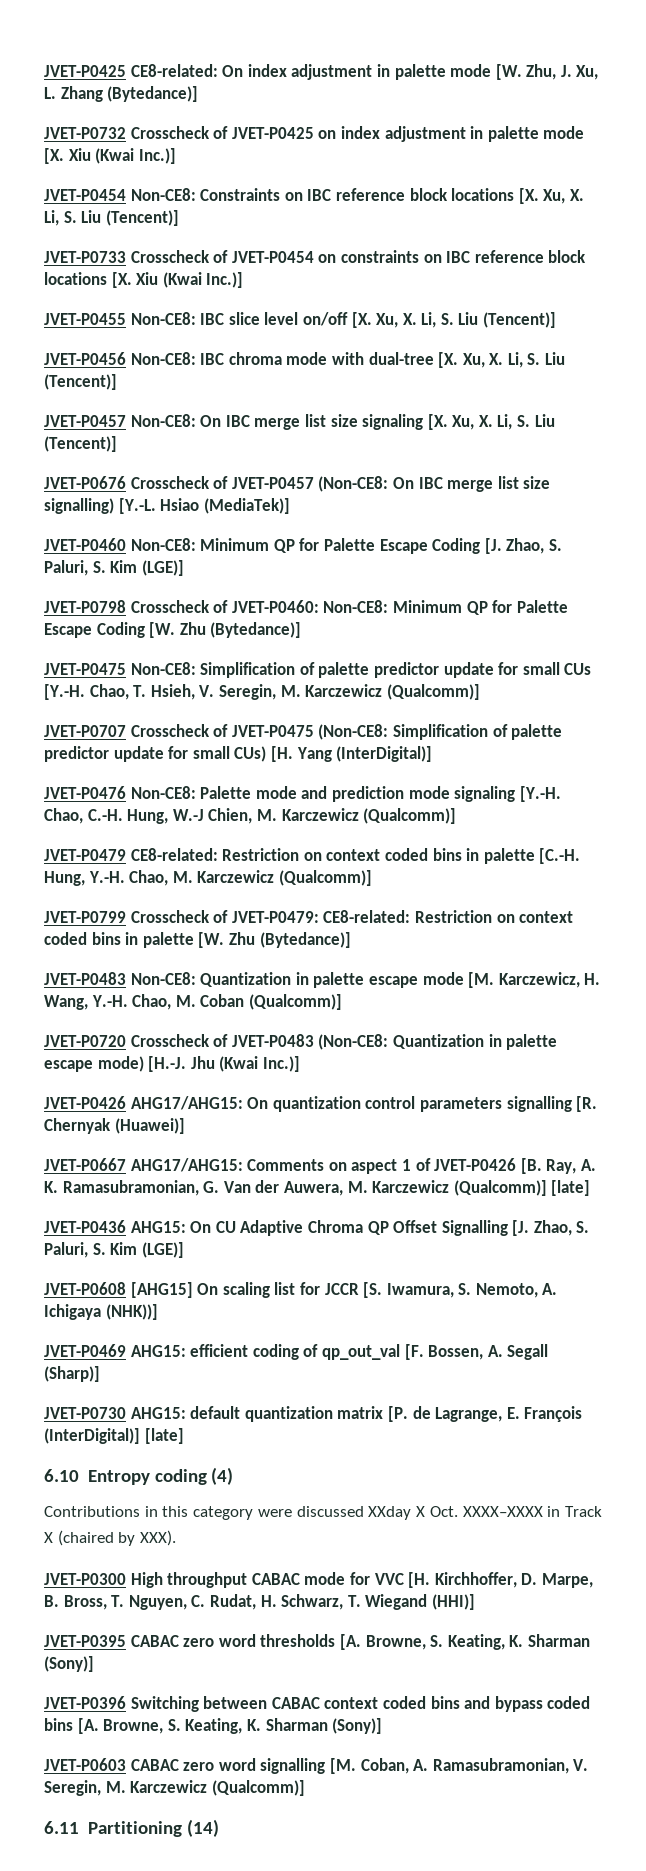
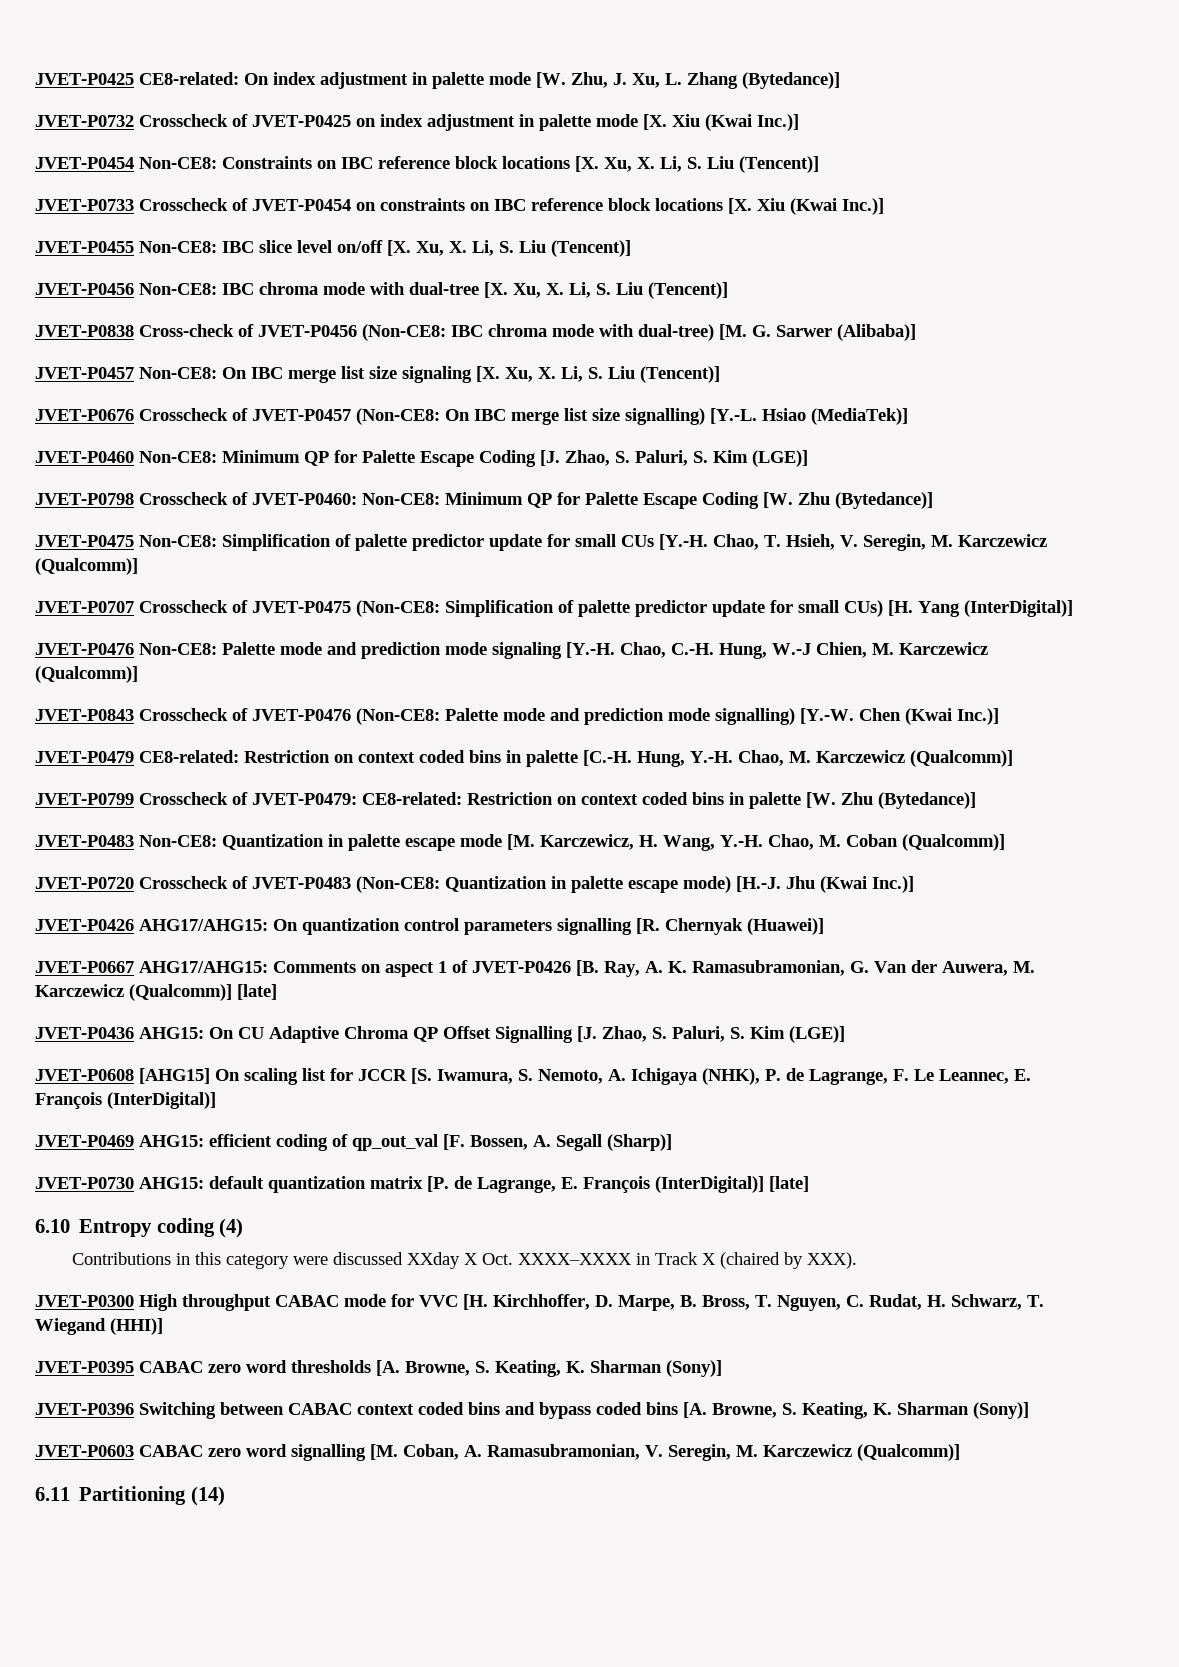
+ JVET-P0838 Cross-check of JVET-P0456 (Non-CE8: IBC chroma mode with dual-tree) [M. G. Sarwer (Alibaba)]
+ JVET-P0843 Crosscheck of JVET-P0476 (Non-CE8: Palette mode and prediction mode signalling) [Y.-W. Chen (Kwai Inc.)]
- JVET-P0608 [AHG15] On scaling list for JCCR [S. Iwamura, S. Nemoto, A. Ichigaya (NHK))]
+ JVET-P0608 [AHG15] On scaling list for JCCR [S. Iwamura, S. Nemoto, A. Ichigaya (NHK), P. de Lagrange, F. Le Leannec, E. François (InterDigital)]

